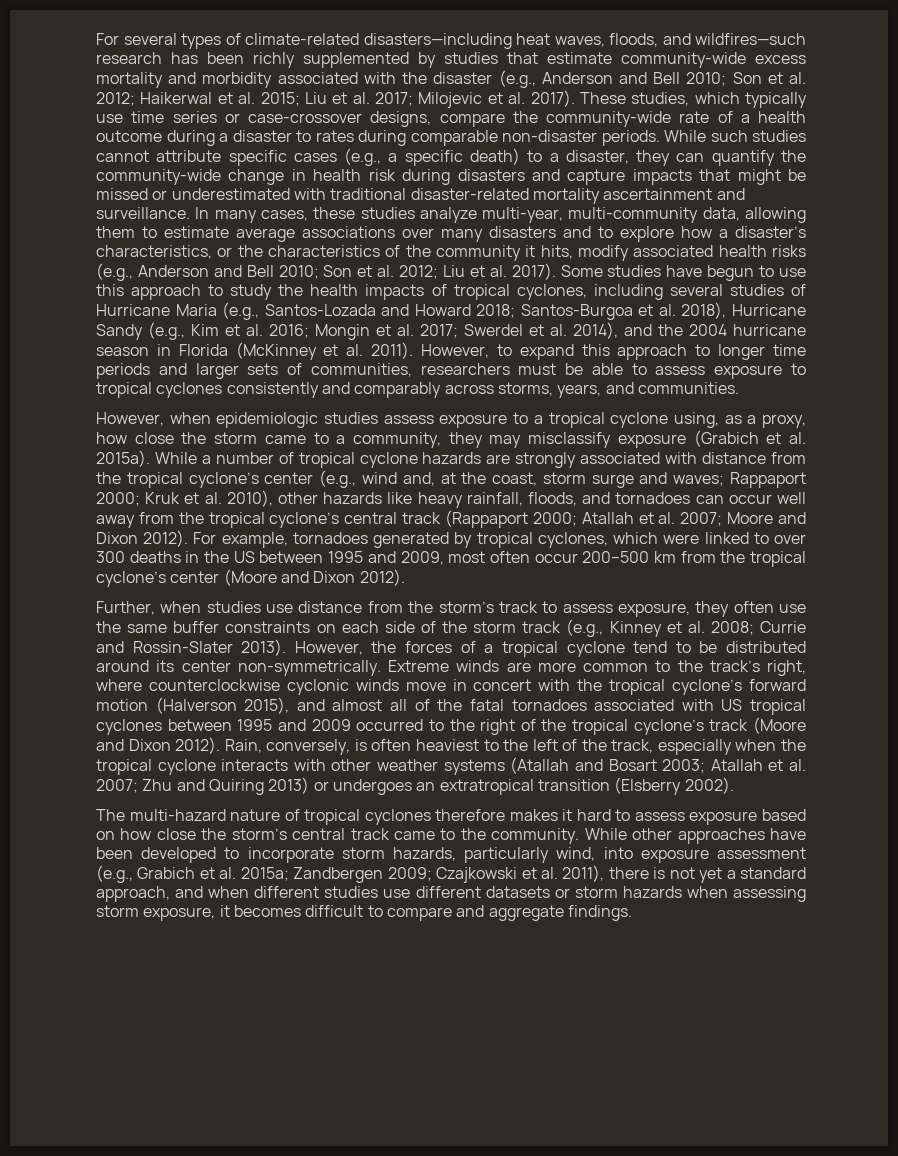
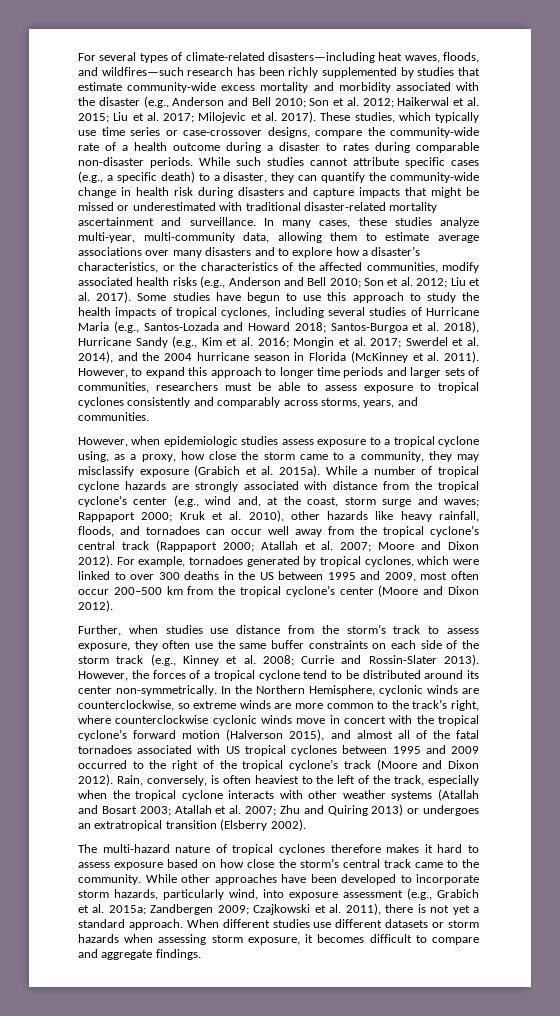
- In many cases, these studies analyze multi-year, multi-community data, allowing them to estimate average associations over many disasters and to explore how a disaster’s characteristics, or the characteristics of the community it hits, modify associated health risks (e.g., Anderson and Bell 2010; Son et al. 2012; Liu et al. 2017).
+ In many cases, these studies analyze multi-year, multi-community data, allowing them to estimate average associations over many disasters and to explore how a disaster’s characteristics, or the characteristics of the affected communities, modify associated health risks (e.g., Anderson and Bell 2010; Son et al. 2012; Liu et al. 2017).
- Extreme winds are more common to the track’s right, where counterclockwise cyclonic winds move in concert with the tropical cyclone’s forward motion (Halverson 2015), and almost all of the fatal tornadoes associated with US tropical cyclones between 1995 and 2009 occurred to the right of the tropical cyclone’s track (Moore and Dixon 2012).
+ In the Northern Hemisphere, cyclonic winds are counterclockwise, so extreme winds are more common to the track’s right, where counterclockwise cyclonic winds move in concert with the tropical cyclone’s forward motion (Halverson 2015), and almost all of the fatal tornadoes associated with US tropical cyclones between 1995 and 2009 occurred to the right of the tropical cyclone’s track (Moore and Dixon 2012).
- While other approaches have been developed to incorporate storm hazards, particularly wind, into exposure assessment (e.g., Grabich et al. 2015a; Zandbergen 2009; Czajkowski et al. 2011), there is not yet a standard approach, and when different studies use different datasets or storm hazards when assessing storm exposure, it becomes difficult to compare and aggregate findings.
+ While other approaches have been developed to incorporate storm hazards, particularly wind, into exposure assessment (e.g., Grabich et al. 2015a; Zandbergen 2009; Czajkowski et al. 2011), there is not yet a standard approach. When different studies use different datasets or storm hazards when assessing storm exposure, it becomes difficult to compare and aggregate findings.

